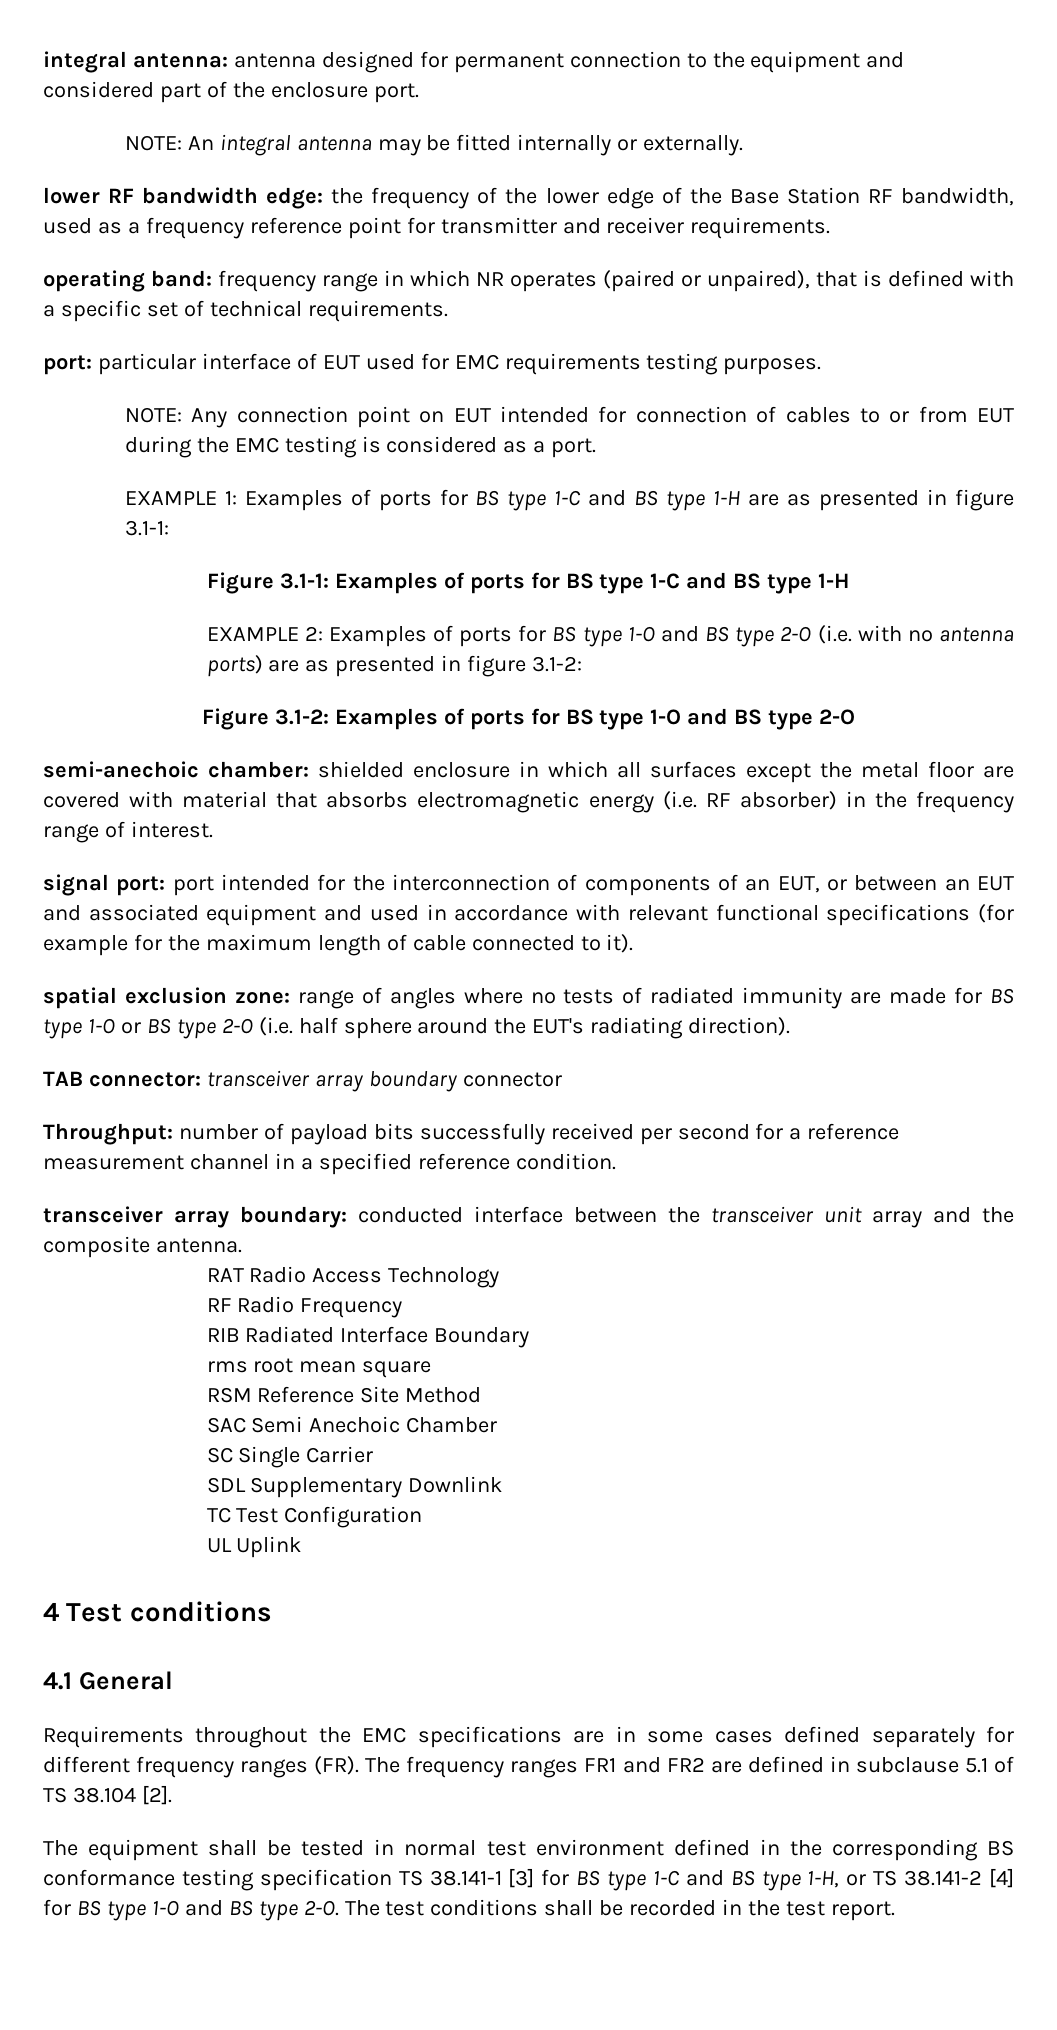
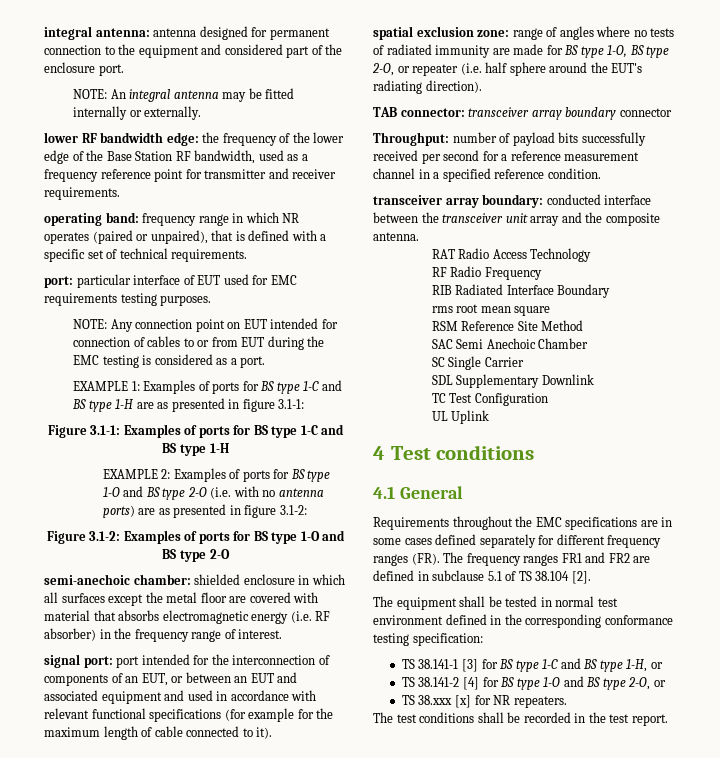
- spatial exclusion zone: range of angles where no tests of radiated immunity are made for BS type 1-O or BS type 2-O (i.e. half sphere around the EUT's radiating direction).
+ spatial exclusion zone: range of angles where no tests of radiated immunity are made for BS type 1-O, BS type 2-O, or repeater (i.e. half sphere around the EUT's radiating direction).
- The equipment shall be tested in normal test environment defined in the corresponding BS conformance testing specification TS 38.141-1 [3] for BS type 1-C and BS type 1-H, or TS 38.141-2 [4] for BS type 1-O and BS type 2-O. The test conditions shall be recorded in the test report.
+ The equipment shall be tested in normal test environment defined in the corresponding conformance testing specification:
+ TS 38.141-1 [3] for BS type 1-C and BS type 1-H, or
+ TS 38.141-2 [4] for BS type 1-O and BS type 2-O, or
+ TS 38.xxx [x] for NR repeaters.
+ The test conditions shall be recorded in the test report.

